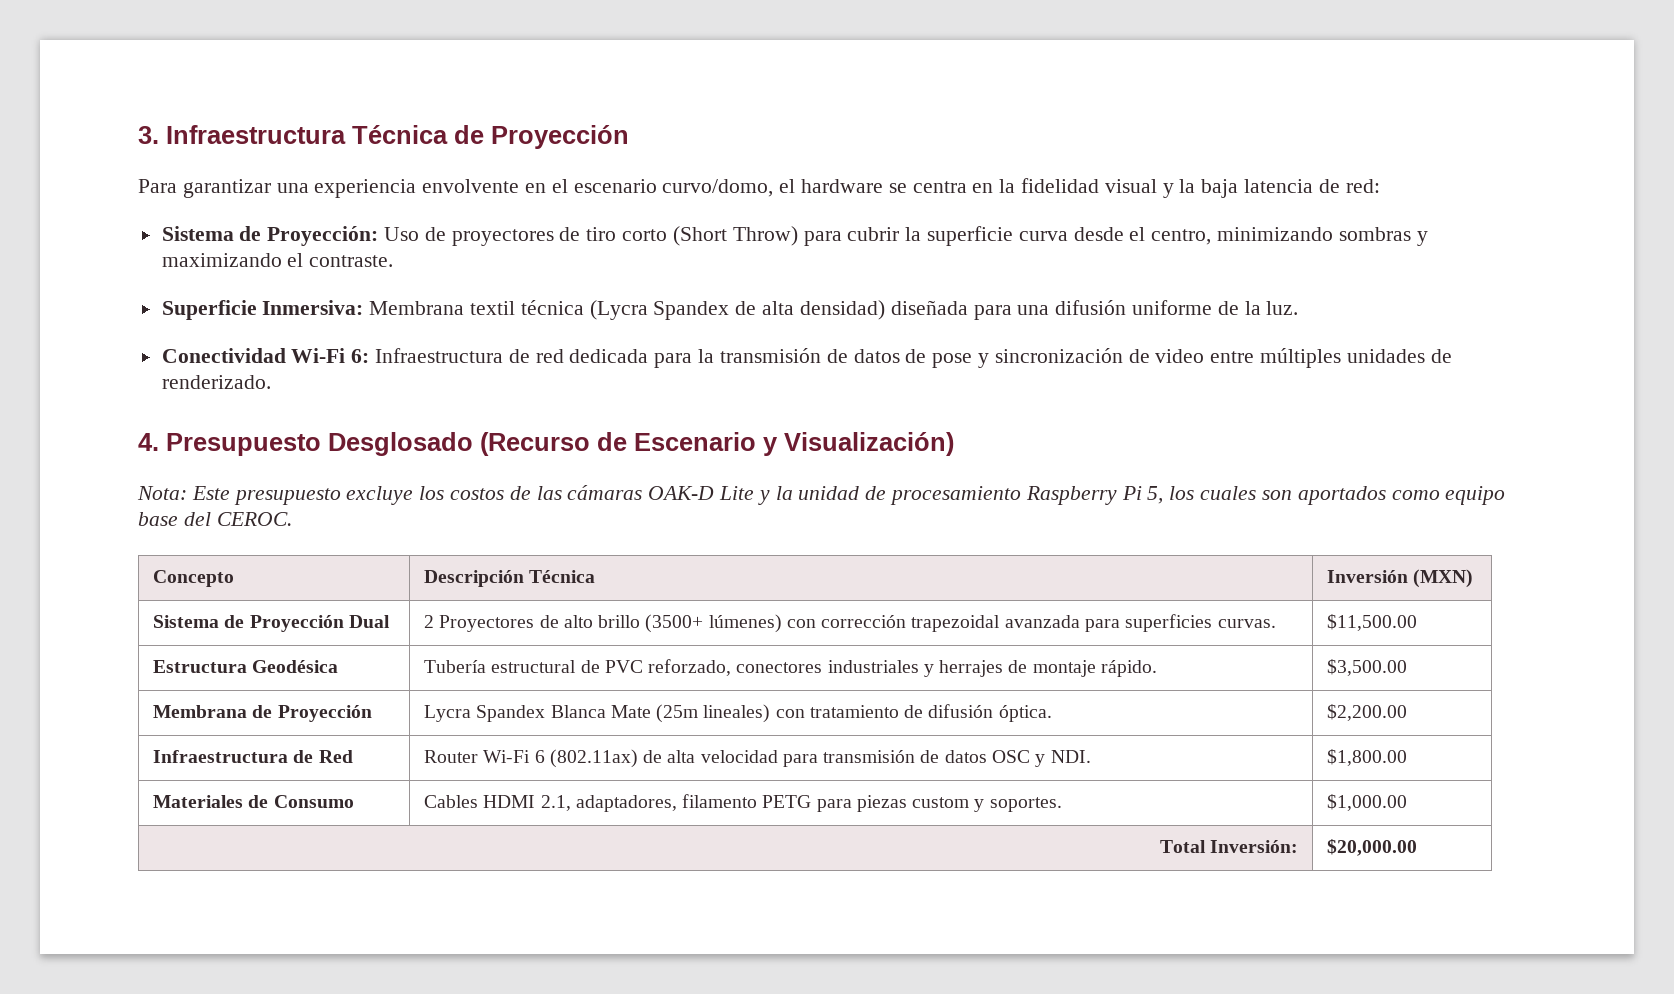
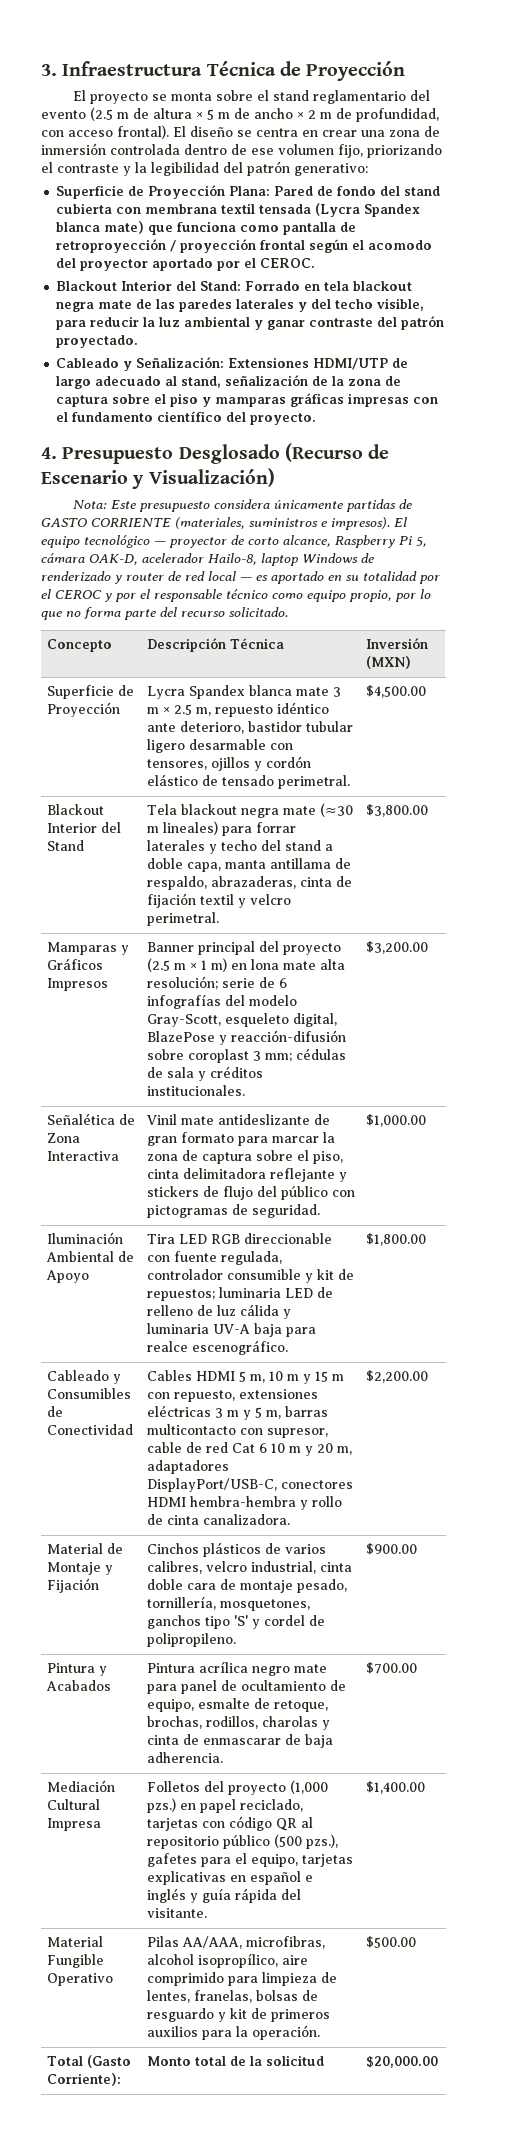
- Para garantizar una experiencia envolvente en el escenario curvo/domo, el hardware se centra en la fidelidad visual y la baja latencia de red:
- Sistema de Proyección: Uso de proyectores de tiro corto (Short Throw) para cubrir la superficie curva desde el centro, minimizando sombras y maximizando el contraste.
- Superficie Inmersiva: Membrana textil técnica (Lycra Spandex de alta densidad) diseñada para una difusión uniforme de la luz.
- Conectividad Wi-Fi 6: Infraestructura de red dedicada para la transmisión de datos de pose y sincronización de video entre múltiples unidades de renderizado.
+ El proyecto se monta sobre el stand reglamentario del evento (2.5 m de altura × 5 m de ancho × 2 m de profundidad, con acceso frontal). El diseño se centra en crear una zona de inmersión controlada dentro de ese volumen fijo, priorizando el contraste y la legibilidad del patrón generativo:
+ Superficie de Proyección Plana: Pared de fondo del stand cubierta con membrana textil tensada (Lycra Spandex blanca mate) que funciona como pantalla de retroproyección / proyección frontal según el acomodo del proyector aportado por el CEROC.
+ Blackout Interior del Stand: Forrado en tela blackout negra mate de las paredes laterales y del techo visible, para reducir la luz ambiental y ganar contraste del patrón proyectado.
+ Cableado y Señalización: Extensiones HDMI/UTP de largo adecuado al stand, señalización de la zona de captura sobre el piso y mamparas gráficas impresas con el fundamento científico del proyecto.
- Nota: Este presupuesto excluye los costos de las cámaras OAK-D Lite y la unidad de procesamiento Raspberry Pi 5, los cuales son aportados como equipo base del CEROC.
+ Nota: Este presupuesto considera únicamente partidas de GASTO CORRIENTE (materiales, suministros e impresos). El equipo tecnológico — proyector de corto alcance, Raspberry Pi 5, cámara OAK-D, acelerador Hailo-8, laptop Windows de renderizado y router de red local — es aportado en su totalidad por el CEROC y por el responsable técnico como equipo propio, por lo que no forma parte del recurso solicitado.
- Sistema de Proyección Dual | 2 Proyectores de alto brillo (3500+ lúmenes) con corrección trapezoidal avanzada para superficies curvas. | $11,500.00
- Estructura Geodésica | Tubería estructural de PVC reforzado, conectores industriales y herrajes de montaje rápido. | $3,500.00
- Membrana de Proyección | Lycra Spandex Blanca Mate (25m lineales) con tratamiento de difusión óptica. | $2,200.00
- Infraestructura de Red | Router Wi-Fi 6 (802.11ax) de alta velocidad para transmisión de datos OSC y NDI. | $1,800.00
- Materiales de Consumo | Cables HDMI 2.1, adaptadores, filamento PETG para piezas custom y soportes. | $1,000.00
- Total Inversión: | $20,000.00
+ Superficie de Proyección | Lycra Spandex blanca mate 3 m × 2.5 m, repuesto idéntico ante deterioro, bastidor tubular ligero desarmable con tensores, ojillos y cordón elástico de tensado perimetral. | $4,500.00
+ Blackout Interior del Stand | Tela blackout negra mate (≈30 m lineales) para forrar laterales y techo del stand a doble capa, manta antillama de respaldo, abrazaderas, cinta de fijación textil y velcro perimetral. | $3,800.00
+ Mamparas y Gráficos Impresos | Banner principal del proyecto (2.5 m × 1 m) en lona mate alta resolución; serie de 6 infografías del modelo Gray-Scott, esqueleto digital, BlazePose y reacción-difusión sobre coroplast 3 mm; cédulas de sala y créditos institucionales. | $3,200.00
+ Señalética de Zona Interactiva | Vinil mate antideslizante de gran formato para marcar la zona de captura sobre el piso, cinta delimitadora reflejante y stickers de flujo del público con pictogramas de seguridad. | $1,000.00
+ Iluminación Ambiental de Apoyo | Tira LED RGB direccionable con fuente regulada, controlador consumible y kit de repuestos; luminaria LED de relleno de luz cálida y luminaria UV-A baja para realce escenográfico. | $1,800.00
+ Cableado y Consumibles de Conectividad | Cables HDMI 5 m, 10 m y 15 m con repuesto, extensiones eléctricas 3 m y 5 m, barras multicontacto con supresor, cable de red Cat 6 10 m y 20 m, adaptadores DisplayPort/USB-C, conectores HDMI hembra-hembra y rollo de cinta canalizadora. | $2,200.00
+ Material de Montaje y Fijación | Cinchos plásticos de varios calibres, velcro industrial, cinta doble cara de montaje pesado, tornillería, mosquetones, ganchos tipo 'S' y cordel de polipropileno. | $900.00
+ Pintura y Acabados | Pintura acrílica negro mate para panel de ocultamiento de equipo, esmalte de retoque, brochas, rodillos, charolas y cinta de enmascarar de baja adherencia. | $700.00
+ Mediación Cultural Impresa | Folletos del proyecto (1,000 pzs.) en papel reciclado, tarjetas con código QR al repositorio público (500 pzs.), gafetes para el equipo, tarjetas explicativas en español e inglés y guía rápida del visitante. | $1,400.00
+ Material Fungible Operativo | Pilas AA/AAA, microfibras, alcohol isopropílico, aire comprimido para limpieza de lentes, franelas, bolsas de resguardo y kit de primeros auxilios para la operación. | $500.00
+ Total (Gasto Corriente): | Monto total de la solicitud | $20,000.00

